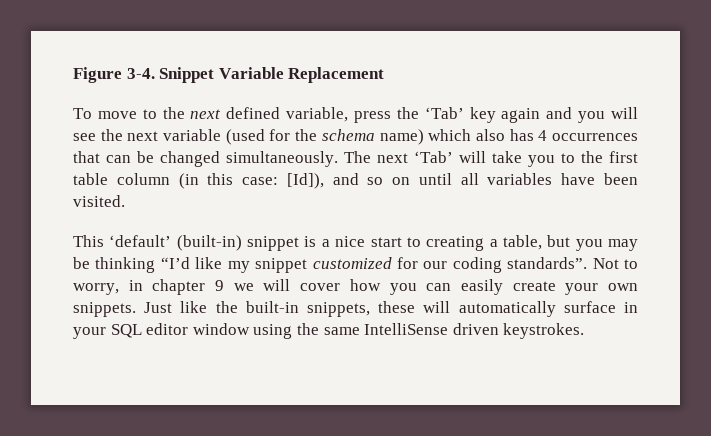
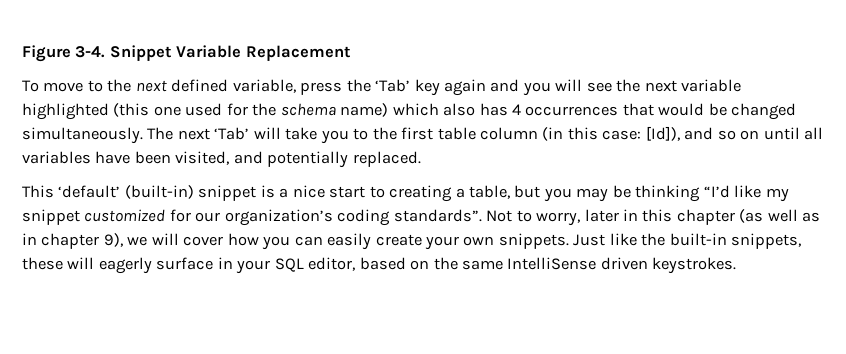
- To move to the next defined variable, press the ‘Tab’ key again and you will see the next variable (used for the schema name) which also has 4 occurrences that can be changed simultaneously.
+ To move to the next defined variable, press the ‘Tab’ key again and you will see the next variable highlighted (this one used for the schema name) which also has 4 occurrences that would be changed simultaneously.
- The next ‘Tab’ will take you to the first table column (in this case: [Id]), and so on until all variables have been visited.
+ The next ‘Tab’ will take you to the first table column (in this case: [Id]), and so on until all variables have been visited, and potentially replaced.
- This ‘default’ (built-in) snippet is a nice start to creating a table, but you may be thinking “I’d like my snippet customized for our coding standards”.
+ This ‘default’ (built-in) snippet is a nice start to creating a table, but you may be thinking “I’d like my snippet customized for our organization’s coding standards”.
- Not to worry, in chapter 9 we will cover how you can easily create your own snippets.
+ Not to worry, later in this chapter (as well as in chapter 9), we will cover how you can easily create your own snippets.
- Just like the built-in snippets, these will automatically surface in your SQL editor window using the same IntelliSense driven keystrokes.
+ Just like the built-in snippets, these will eagerly surface in your SQL editor, based on the same IntelliSense driven keystrokes.

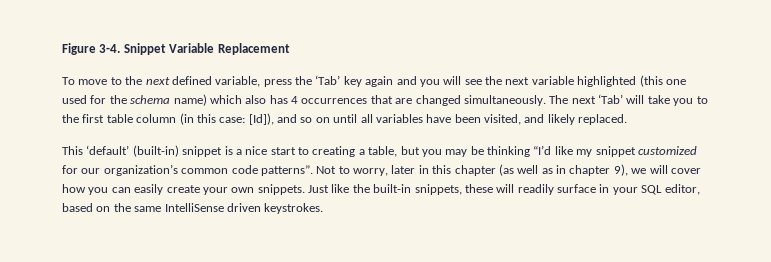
- To move to the next defined variable, press the ‘Tab’ key again and you will see the next variable highlighted (this one used for the schema name) which also has 4 occurrences that would be changed simultaneously.
+ To move to the next defined variable, press the ‘Tab’ key again and you will see the next variable highlighted (this one used for the schema name) which also has 4 occurrences that are changed simultaneously.
- The next ‘Tab’ will take you to the first table column (in this case: [Id]), and so on until all variables have been visited, and potentially replaced.
+ The next ‘Tab’ will take you to the first table column (in this case: [Id]), and so on until all variables have been visited, and likely replaced.
- This ‘default’ (built-in) snippet is a nice start to creating a table, but you may be thinking “I’d like my snippet customized for our organization’s coding standards”.
+ This ‘default’ (built-in) snippet is a nice start to creating a table, but you may be thinking “I’d like my snippet customized for our organization’s common code patterns”.
- Just like the built-in snippets, these will eagerly surface in your SQL editor, based on the same IntelliSense driven keystrokes.
+ Just like the built-in snippets, these will readily surface in your SQL editor, based on the same IntelliSense driven keystrokes.

